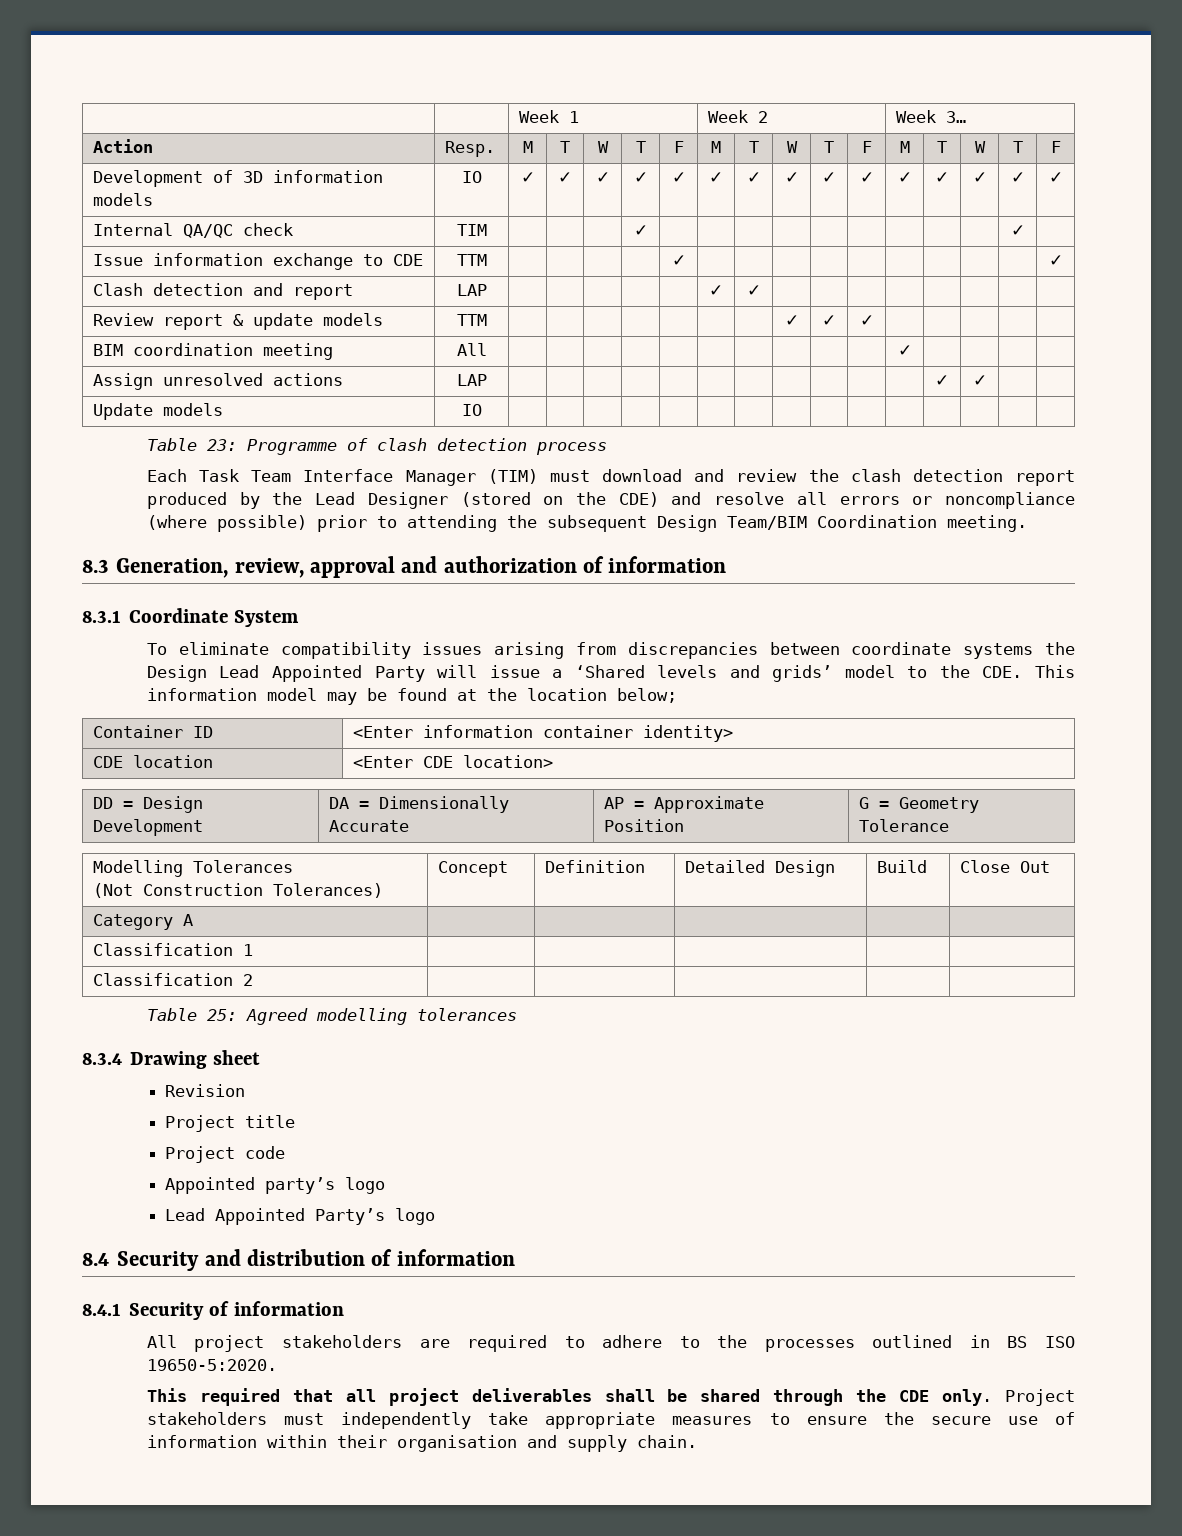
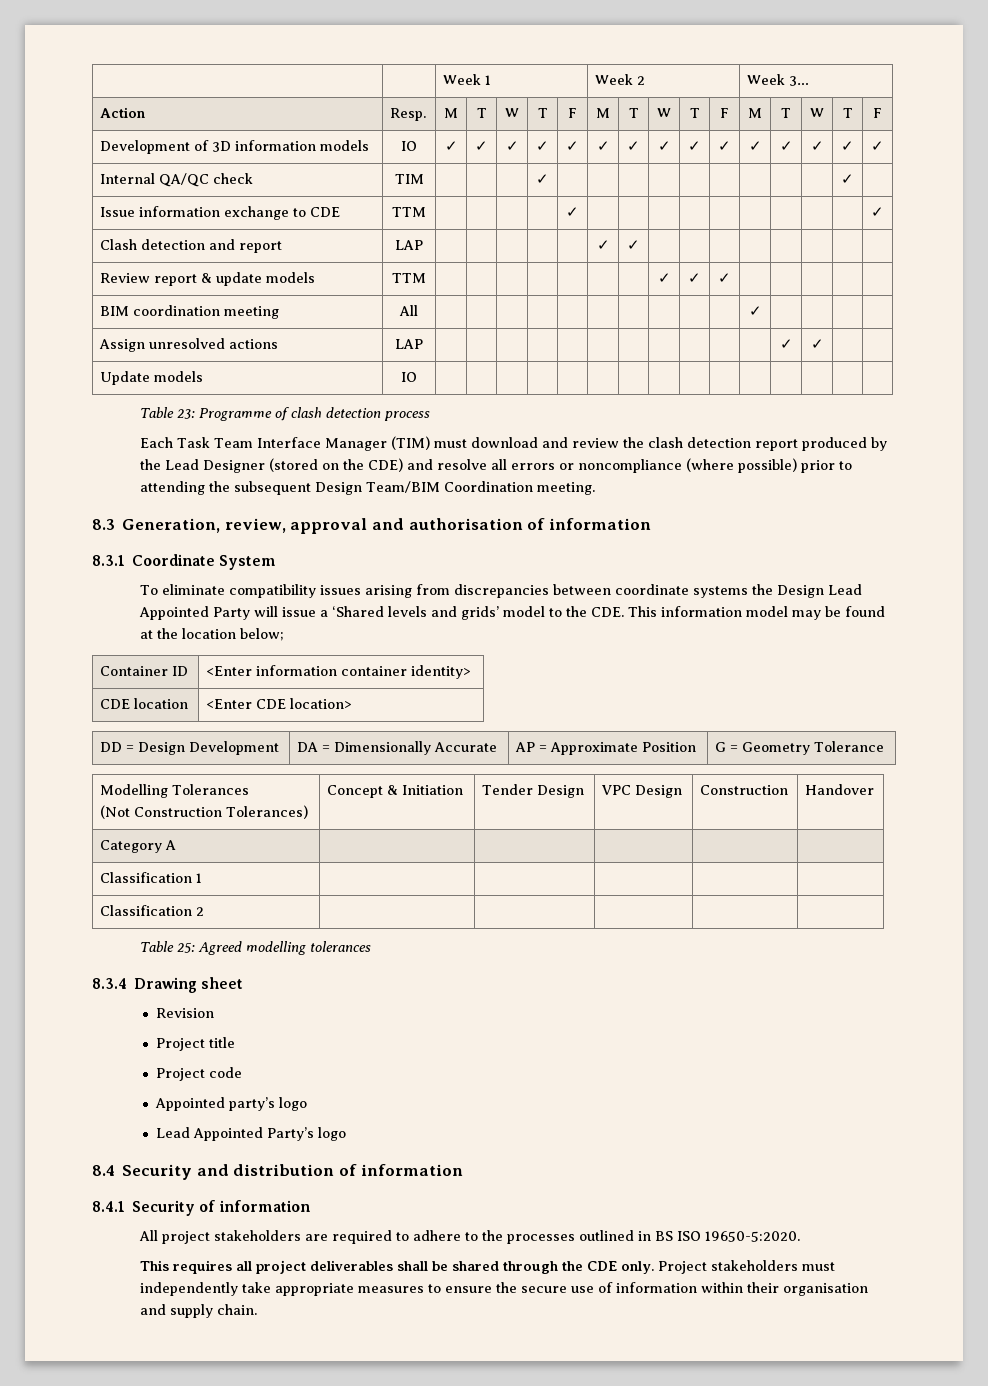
- 8.3 Generation, review, approval and authorization of information
+ 8.3 Generation, review, approval and authorisation of information
  Modelling Tolerances
- (Not Construction Tolerances) | Concept | Definition | Detailed Design | Build | Close Out
+ (Not Construction Tolerances) | Concept & Initiation | Tender Design | VPC Design | Construction | Handover
- This required that all project deliverables shall be shared through the CDE only.
+ This requires all project deliverables shall be shared through the CDE only.

